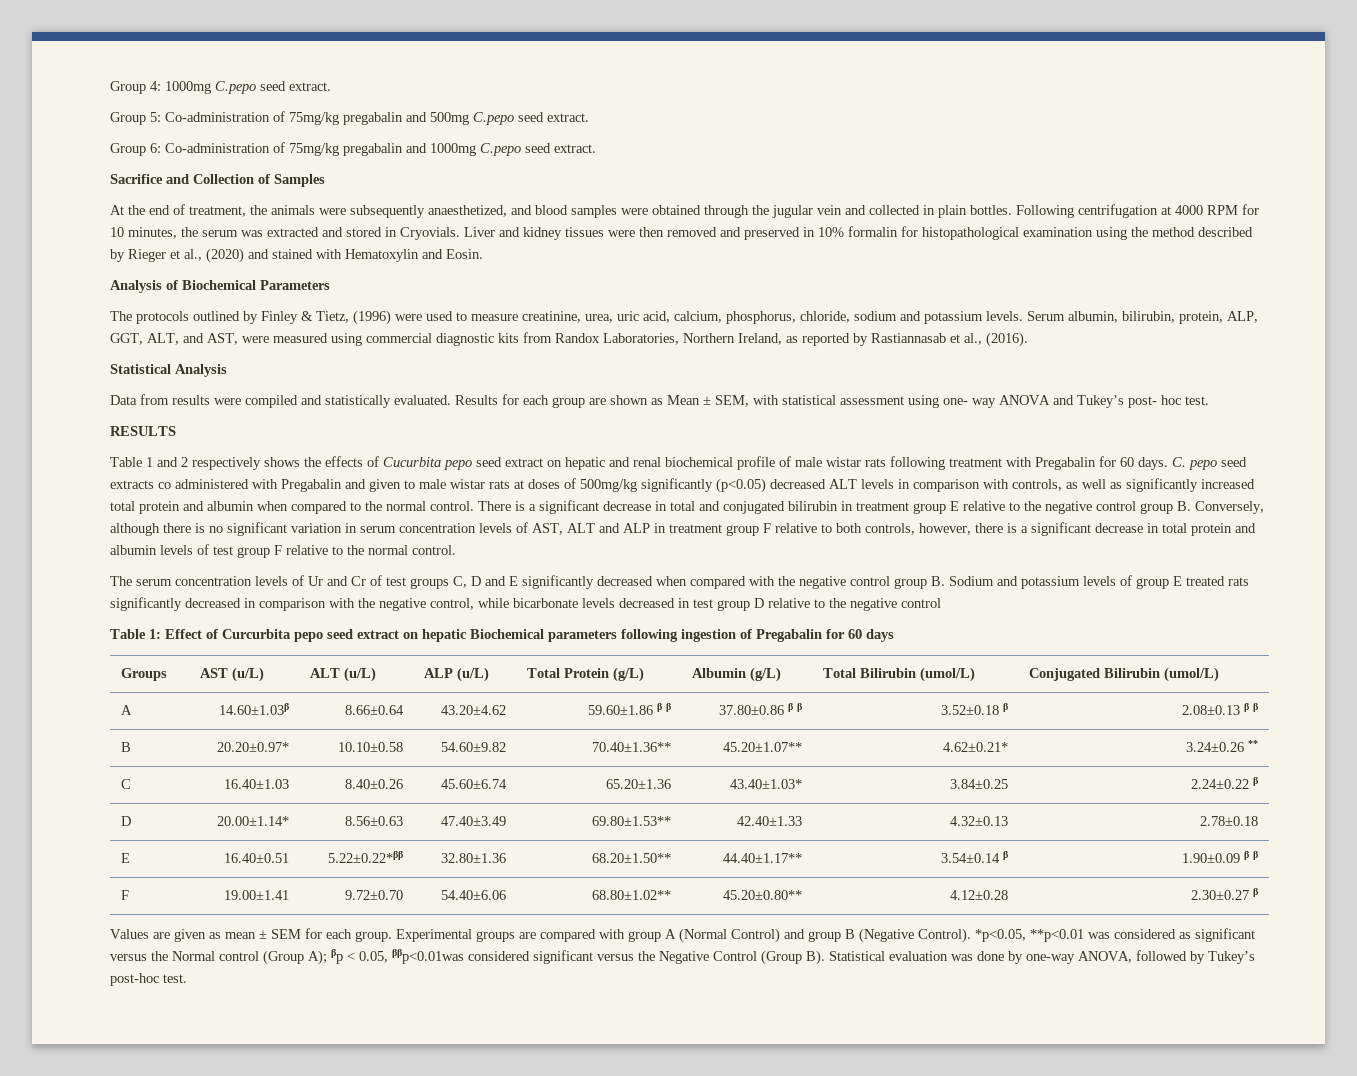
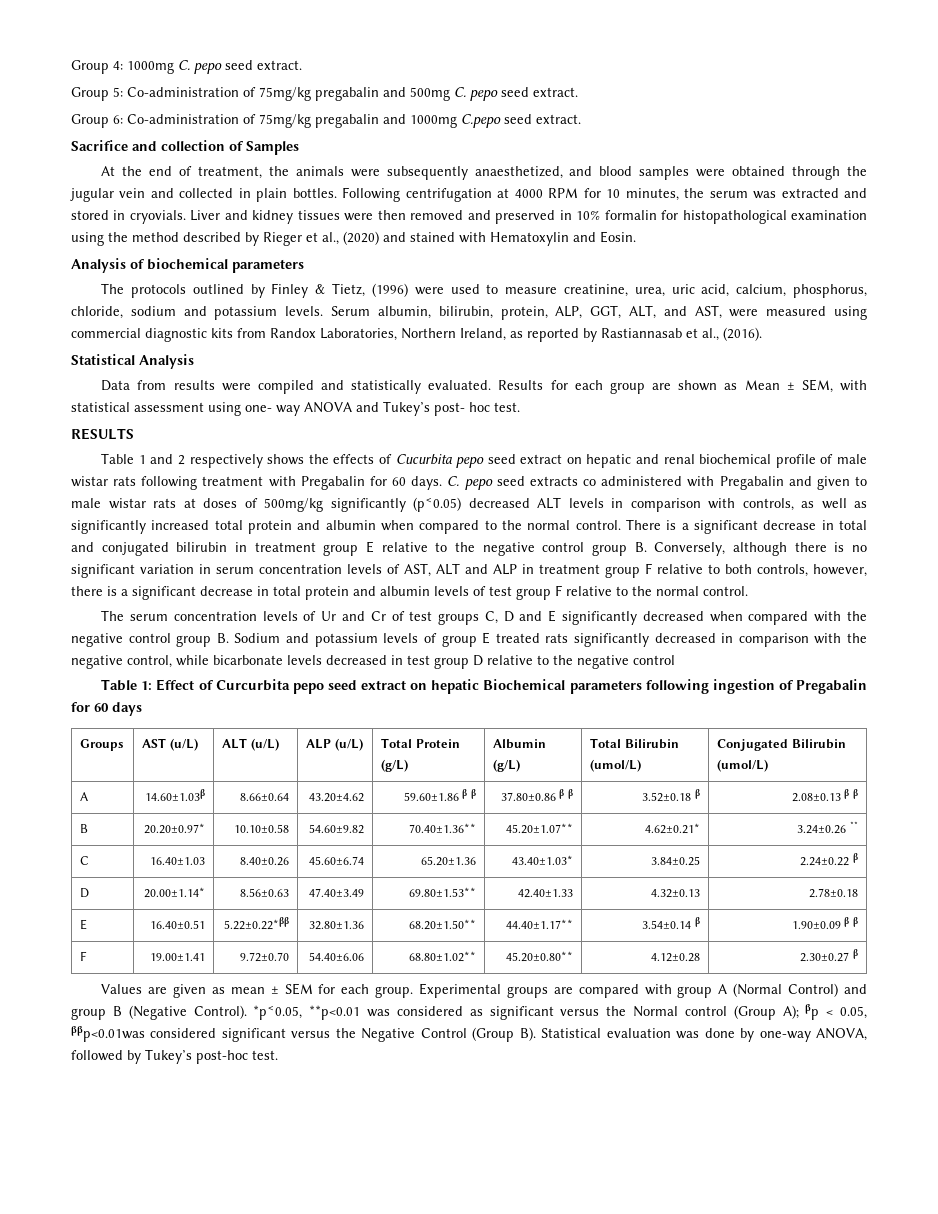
- Group 4: 1000mg C.pepo seed extract.
+ Group 4: 1000mg C. pepo seed extract.
- Group 5: Co-administration of 75mg/kg pregabalin and 500mg C.pepo seed extract.
+ Group 5: Co-administration of 75mg/kg pregabalin and 500mg C. pepo seed extract.
- Sacrifice and Collection of Samples
+ Sacrifice and collection of Samples
- Following centrifugation at 4000 RPM for 10 minutes, the serum was extracted and stored in Cryovials.
+ Following centrifugation at 4000 RPM for 10 minutes, the serum was extracted and stored in cryovials.
- Analysis of Biochemical Parameters
+ Analysis of biochemical parameters

